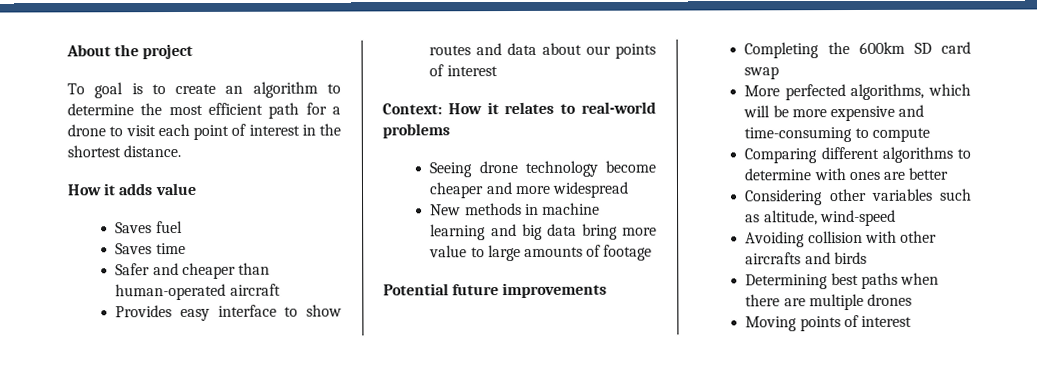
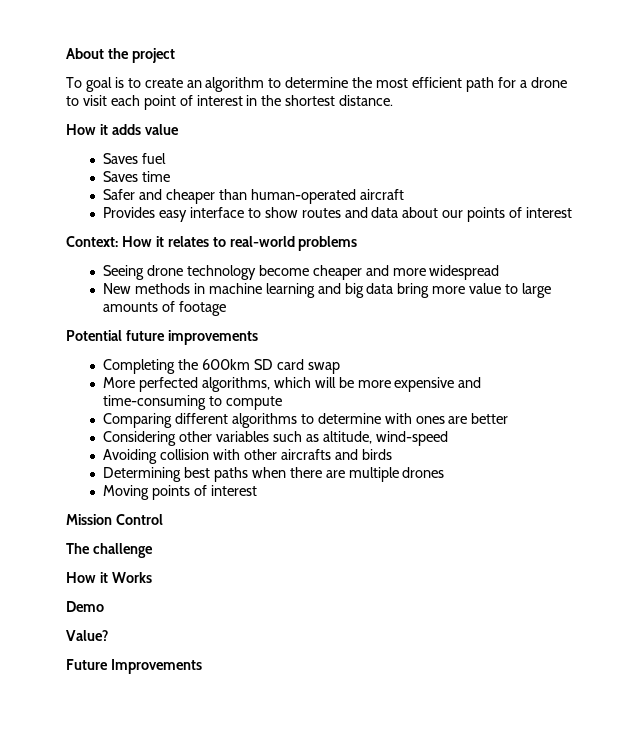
+ Mission Control
+ The challenge
+ How it Works
+ Demo
+ Value?
+ Future Improvements

